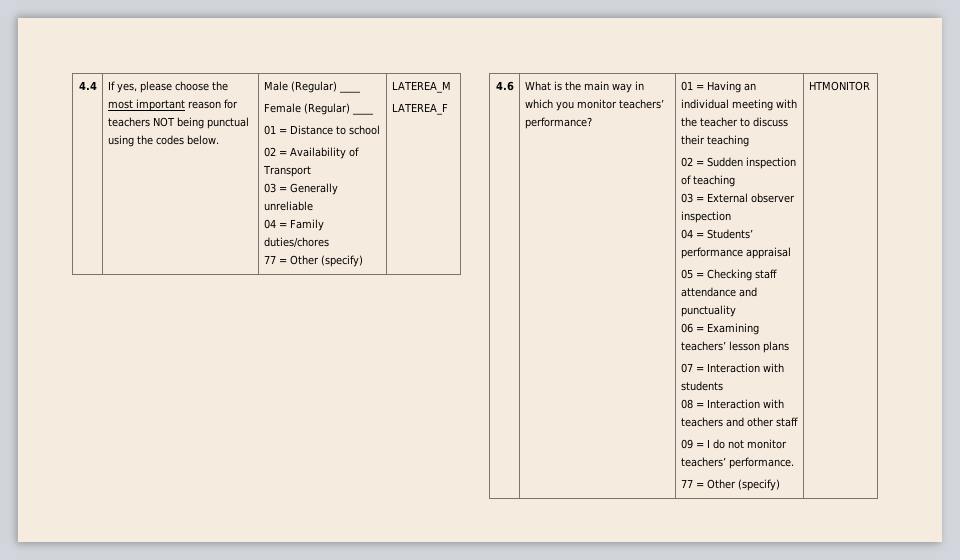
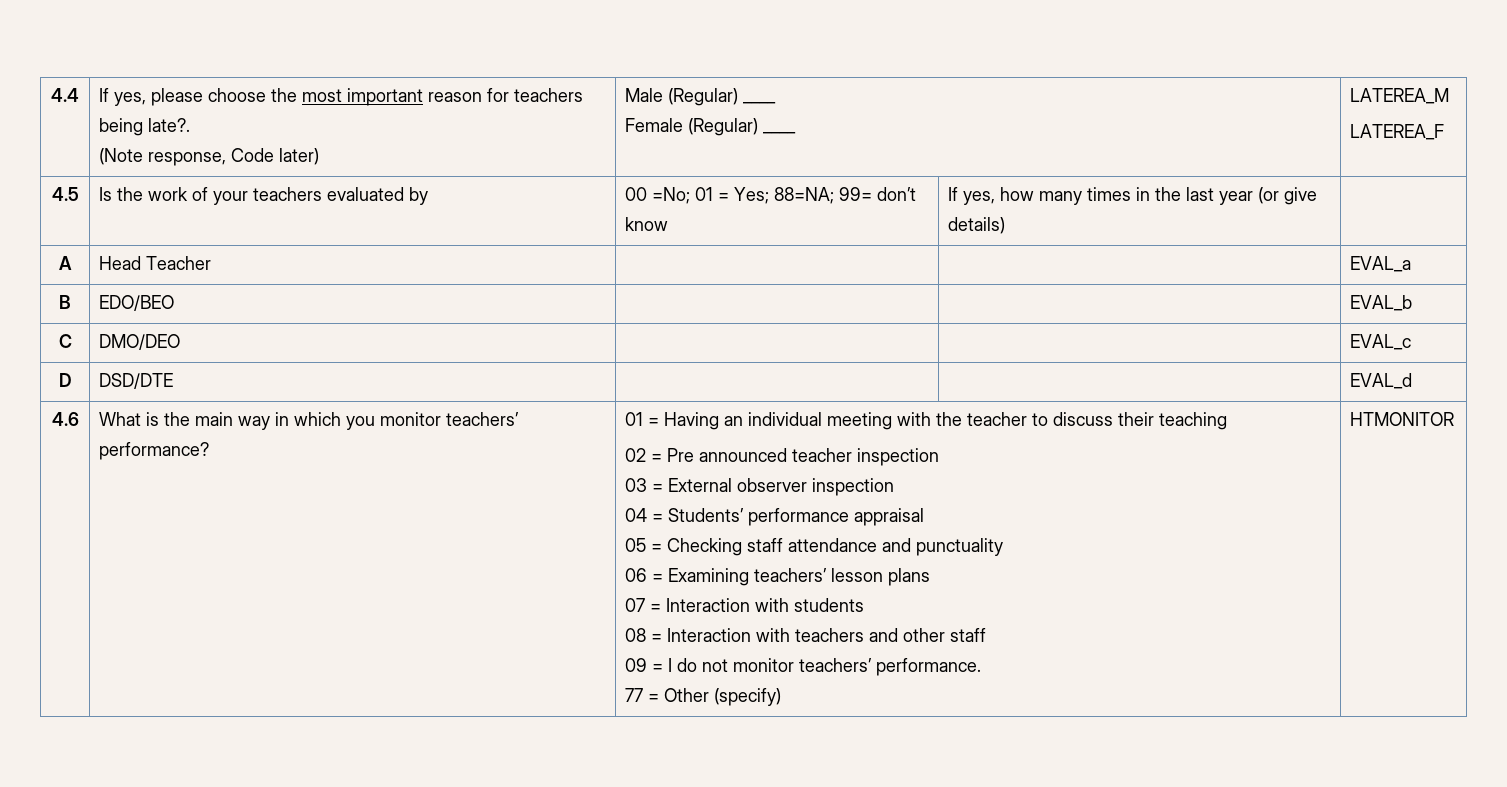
- If yes, please choose the most important reason for teachers NOT being punctual using the codes below.
+ If yes, please choose the most important reason for teachers being late?.
+ (Note response, Code later)
- 01 = Distance to school
- 02 = Availability of Transport
- 03 = Generally unreliable
- 04 = Family duties/chores
- 77 = Other (specify) | LATEREA_M
+ LATEREA_M
  LATEREA_F
+ 4.5 | Is the work of your teachers evaluated by | 00 =No; 01 = Yes; 88=NA; 99= don’t know | If yes, how many times in the last year (or give details) |
+ A | Head Teacher | | | EVAL_a
+ B | EDO/BEO | | | EVAL_b
+ C | DMO/DEO | | | EVAL_c
+ D | DSD/DTE | | | EVAL_d
- 02 = Sudden inspection of teaching
+ 02 = Pre announced teacher inspection

